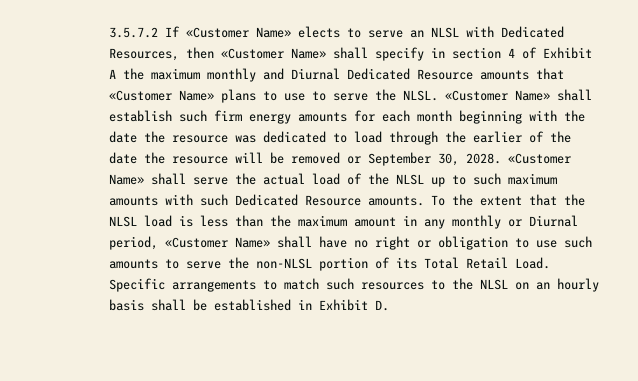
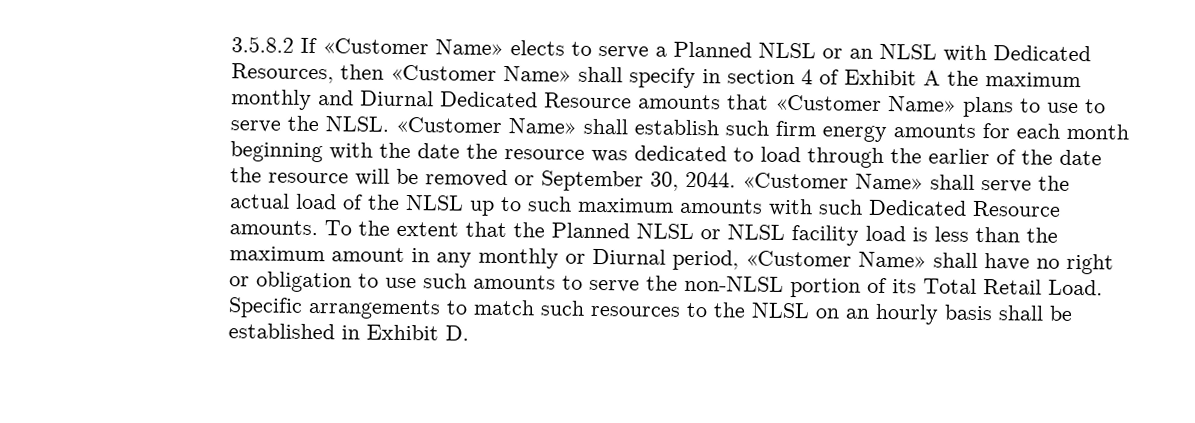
- 3.5.7.2 If «Customer Name» elects to serve an NLSL with Dedicated Resources, then «Customer Name» shall specify in section 4 of Exhibit A the maximum monthly and Diurnal Dedicated Resource amounts that «Customer Name» plans to use to serve the NLSL.
+ 3.5.8.2 If «Customer Name» elects to serve a Planned NLSL or an NLSL with Dedicated Resources, then «Customer Name» shall specify in section 4 of Exhibit A the maximum monthly and Diurnal Dedicated Resource amounts that «Customer Name» plans to use to serve the NLSL.
- «Customer Name» shall establish such firm energy amounts for each month beginning with the date the resource was dedicated to load through the earlier of the date the resource will be removed or September 30, 2028.
+ «Customer Name» shall establish such firm energy amounts for each month beginning with the date the resource was dedicated to load through the earlier of the date the resource will be removed or September 30, 2044.
- To the extent that the NLSL load is less than the maximum amount in any monthly or Diurnal period, «Customer Name» shall have no right or obligation to use such amounts to serve the non-NLSL portion of its Total Retail Load.
+ To the extent that the Planned NLSL or NLSL facility load is less than the maximum amount in any monthly or Diurnal period, «Customer Name» shall have no right or obligation to use such amounts to serve the non-NLSL portion of its Total Retail Load.

